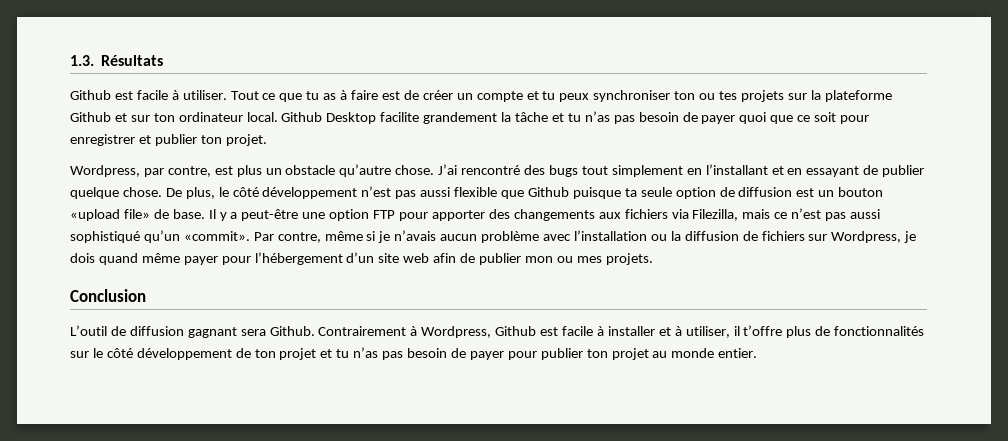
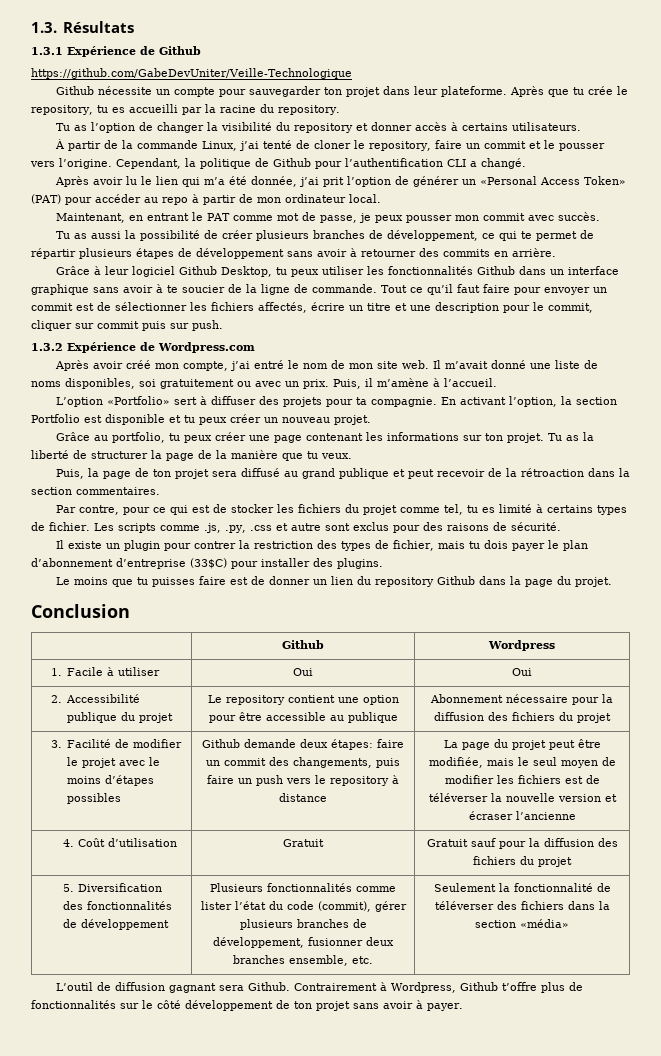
- Github est facile à utiliser. Tout ce que tu as à faire est de créer un compte et tu peux synchroniser ton ou tes projets sur la plateforme Github et sur ton ordinateur local. Github Desktop facilite grandement la tâche et tu n’as pas besoin de payer quoi que ce soit pour enregistrer et publier ton projet.
- Wordpress, par contre, est plus un obstacle qu’autre chose. J’ai rencontré des bugs tout simplement en l’installant et en essayant de publier quelque chose. De plus, le côté développement n’est pas aussi flexible que Github puisque ta seule option de diffusion est un bouton «upload file» de base. Il y a peut-être une option FTP pour apporter des changements aux fichiers via Filezilla, mais ce n’est pas aussi sophistiqué qu’un «commit». Par contre, même si je n’avais aucun problème avec l’installation ou la diffusion de fichiers sur Wordpress, je dois quand même payer pour l’hébergement d’un site web afin de publier mon ou mes projets.
+ 1.3.1 Expérience de Github
+ https://github.com/GabeDevUniter/Veille-Technologique
+ Github nécessite un compte pour sauvegarder ton projet dans leur plateforme. Après que tu crée le repository, tu es accueilli par la racine du repository.
+ Tu as l’option de changer la visibilité du repository et donner accès à certains utilisateurs.
+ À partir de la commande Linux, j’ai tenté de cloner le repository, faire un commit et le pousser vers l’origine. Cependant, la politique de Github pour l’authentification CLI a changé.
+ Après avoir lu le lien qui m’a été donnée, j’ai prit l’option de générer un «Personal Access Token» (PAT) pour accéder au repo à partir de mon ordinateur local.
+ Maintenant, en entrant le PAT comme mot de passe, je peux pousser mon commit avec succès.
+ Tu as aussi la possibilité de créer plusieurs branches de développement, ce qui te permet de répartir plusieurs étapes de développement sans avoir à retourner des commits en arrière.
+ Grâce à leur logiciel Github Desktop, tu peux utiliser les fonctionnalités Github dans un interface graphique sans avoir à te soucier de la ligne de commande. Tout ce qu’il faut faire pour envoyer un commit est de sélectionner les fichiers affectés, écrire un titre et une description pour le commit, cliquer sur commit puis sur push.
+ 1.3.2 Expérience de Wordpress.com
+ Après avoir créé mon compte, j’ai entré le nom de mon site web. Il m’avait donné une liste de noms disponibles, soi gratuitement ou avec un prix. Puis, il m’amène à l’accueil.
+ L’option «Portfolio» sert à diffuser des projets pour ta compagnie. En activant l’option, la section Portfolio est disponible et tu peux créer un nouveau projet.
+ Grâce au portfolio, tu peux créer une page contenant les informations sur ton projet. Tu as la liberté de structurer la page de la manière que tu veux.
+ Puis, la page de ton projet sera diffusé au grand publique et peut recevoir de la rétroaction dans la section commentaires.
+ Par contre, pour ce qui est de stocker les fichiers du projet comme tel, tu es limité à certains types de fichier. Les scripts comme .js, .py, .css et autre sont exclus pour des raisons de sécurité.
+ Il existe un plugin pour contrer la restriction des types de fichier, mais tu dois payer le plan d’abonnement d’entreprise (33$C) pour installer des plugins.
+ Le moins que tu puisses faire est de donner un lien du repository Github dans la page du projet.
  Conclusion
+ | Github | Wordpress
+ 1. Facile à utiliser | Oui | Oui
+ 2. Accessibilité publique du projet | Le repository contient une option pour être accessible au publique | Abonnement nécessaire pour la diffusion des fichiers du projet
+ 3. Facilité de modifier le projet avec le moins d’étapes possibles | Github demande deux étapes: faire un commit des changements, puis faire un push vers le repository à distance | La page du projet peut être modifiée, mais le seul moyen de modifier les fichiers est de téléverser la nouvelle version et écraser l’ancienne
+ 4. Coût d’utilisation | Gratuit | Gratuit sauf pour la diffusion des fichiers du projet
+ 5. Diversification des fonctionnalités de développement | Plusieurs fonctionnalités comme lister l’état du code (commit), gérer plusieurs branches de développement, fusionner deux branches ensemble, etc. | Seulement la fonctionnalité de téléverser des fichiers dans la section «média»
- Contrairement à Wordpress, Github est facile à installer et à utiliser, il t’offre plus de fonctionnalités sur le côté développement de ton projet et tu n’as pas besoin de payer pour publier ton projet au monde entier.
+ Contrairement à Wordpress, Github t’offre plus de fonctionnalités sur le côté développement de ton projet sans avoir à payer.

